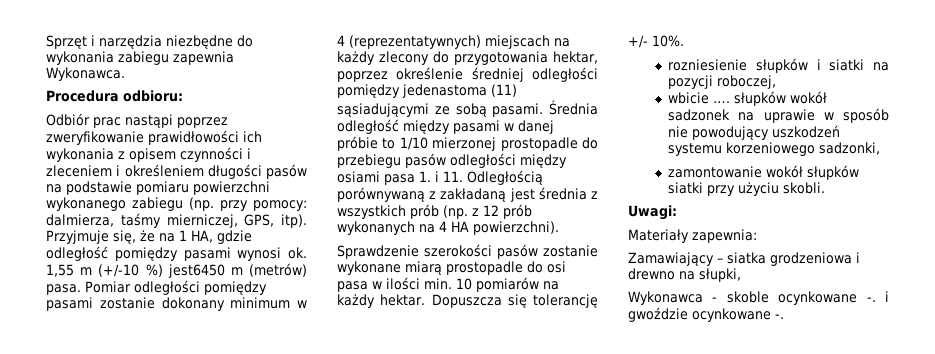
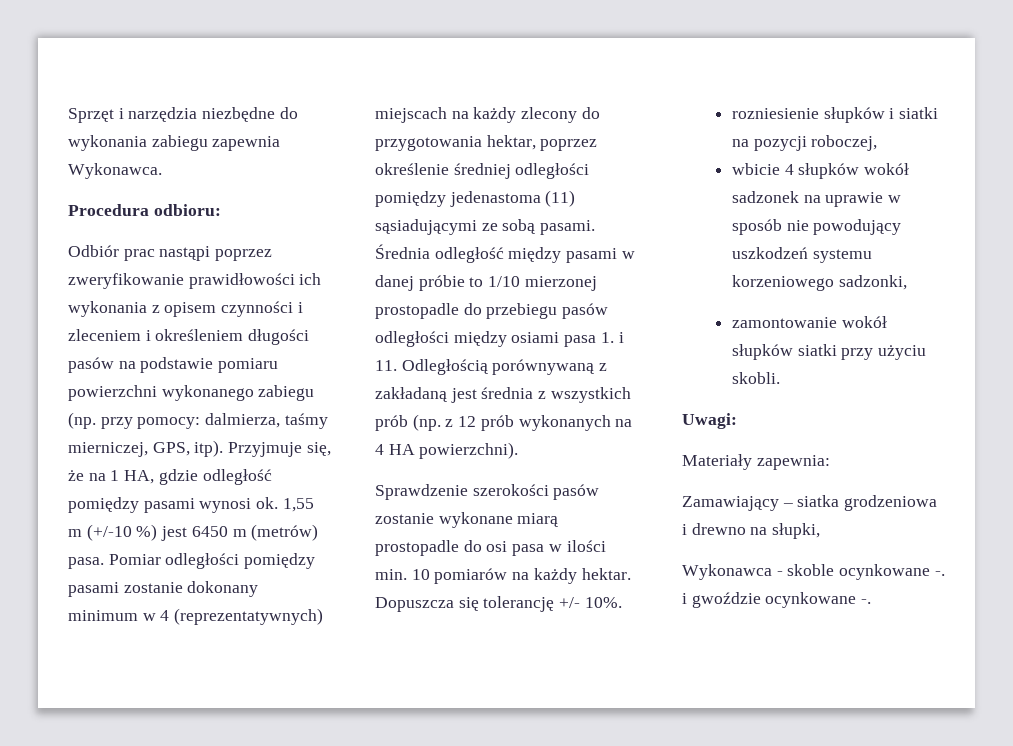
- 1,55 m (+/-10 %) jest6450 m (metrów) pasa.
+ 1,55 m (+/-10 %) jest 6450 m (metrów) pasa.
- wbicie …. słupków wokół sadzonek na uprawie w sposób nie powodujący uszkodzeń systemu korzeniowego sadzonki,
+ wbicie 4 słupków wokół sadzonek na uprawie w sposób nie powodujący uszkodzeń systemu korzeniowego sadzonki,

